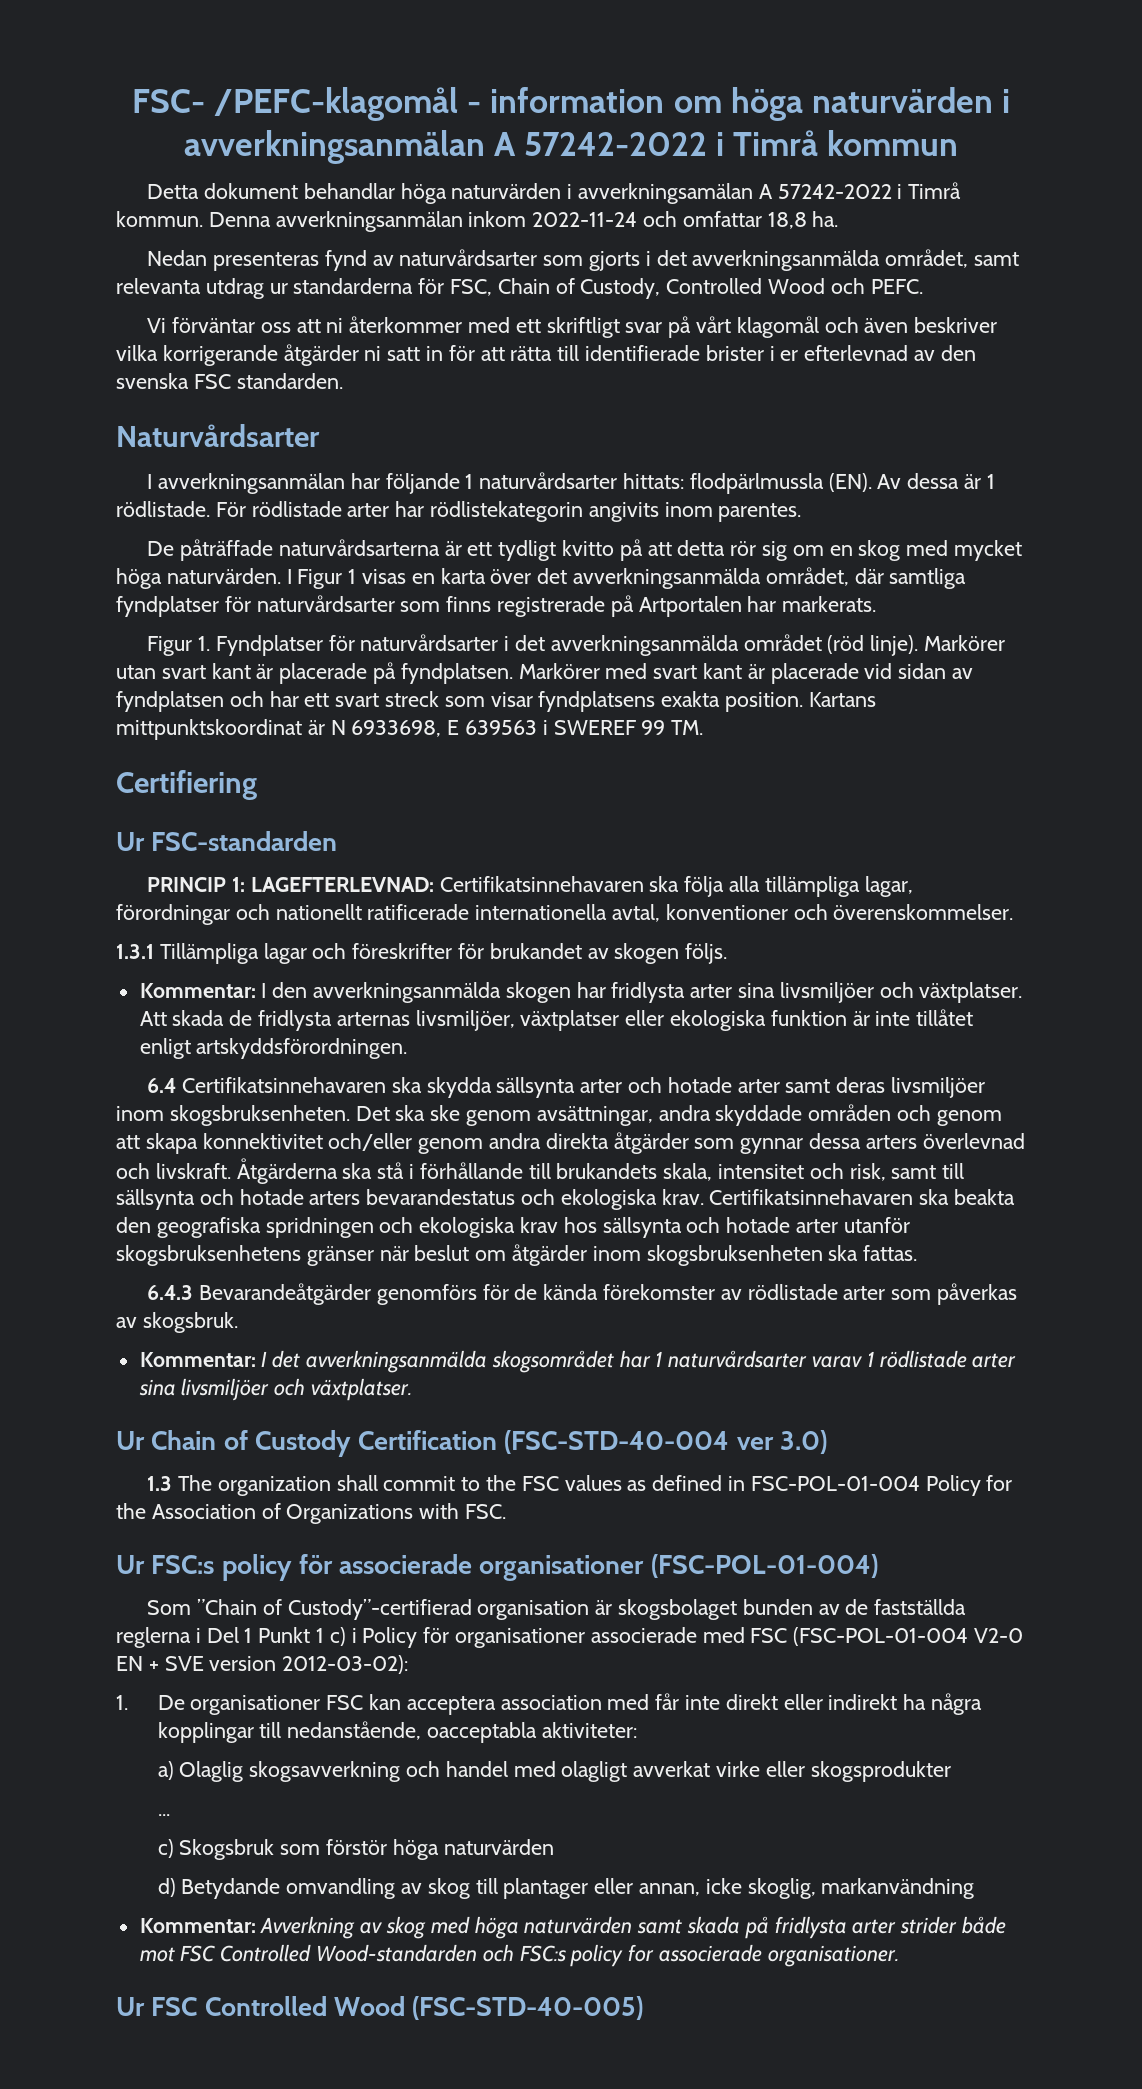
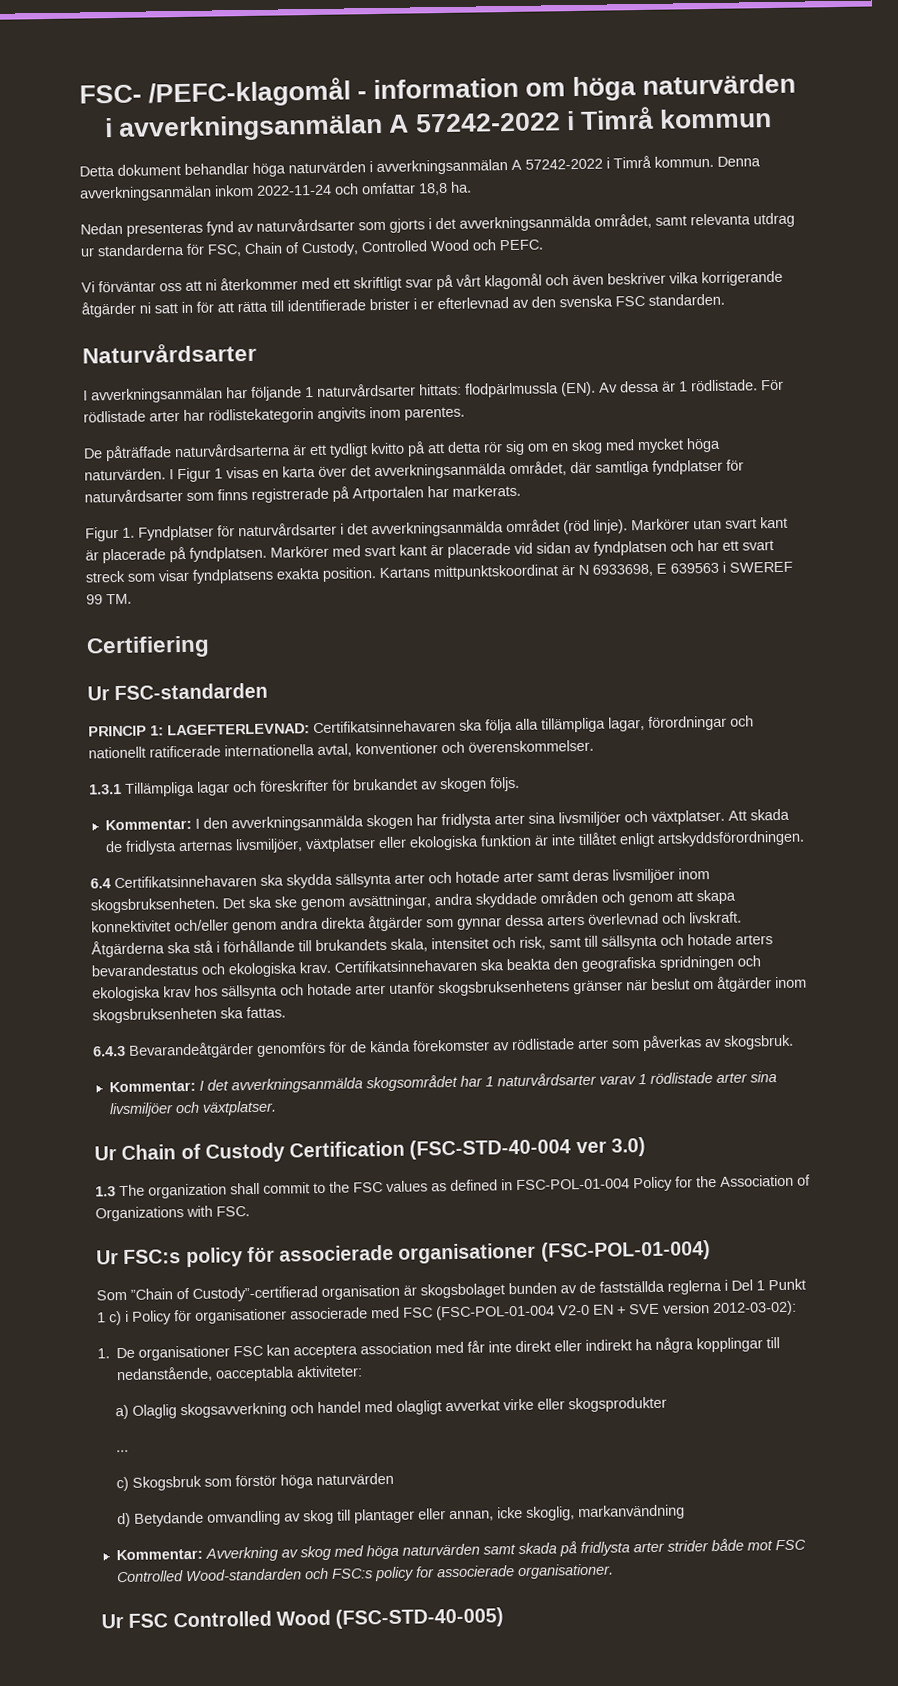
- Detta dokument behandlar höga naturvärden i avverkningsamälan A 57242-2022 i Timrå kommun.
+ Detta dokument behandlar höga naturvärden i avverkningsanmälan A 57242-2022 i Timrå kommun.

